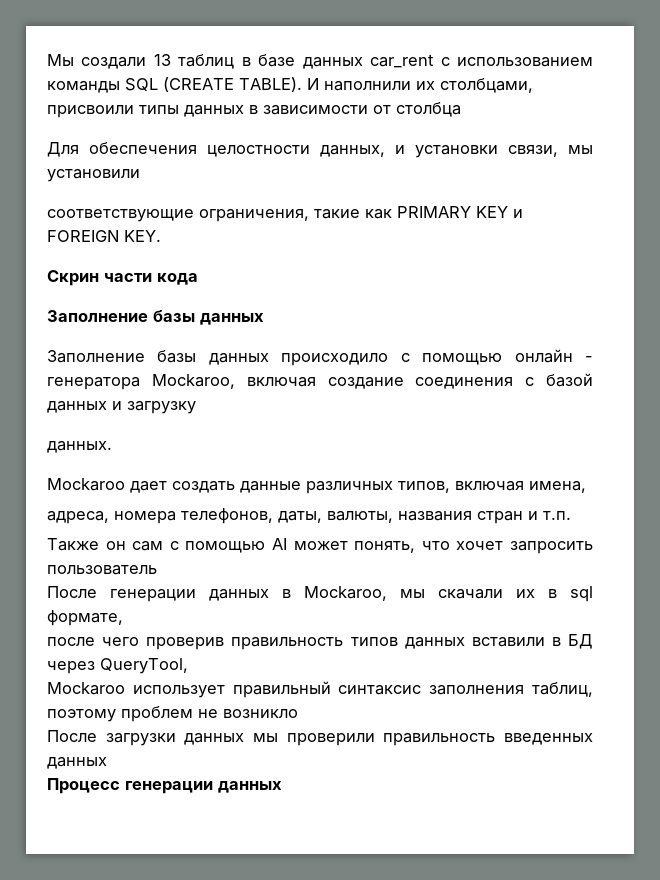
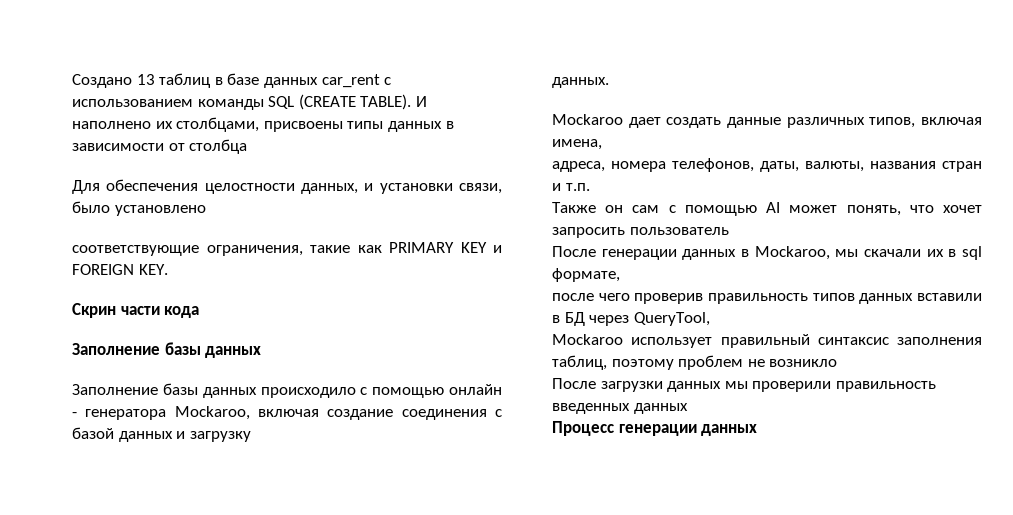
- Мы создали 13 таблиц в базе данных car_rent с использованием команды SQL (CREATE TABLE).
+ Создано 13 таблиц в базе данных car_rent с использованием команды SQL (CREATE TABLE).
- И наполнили их столбцами, присвоили типы данных в зависимости от столбца
+ И наполнено их столбцами, присвоены типы данных в зависимости от столбца
- Для обеспечения целостности данных, и установки связи, мы установили
+ Для обеспечения целостности данных, и установки связи, было установлено

